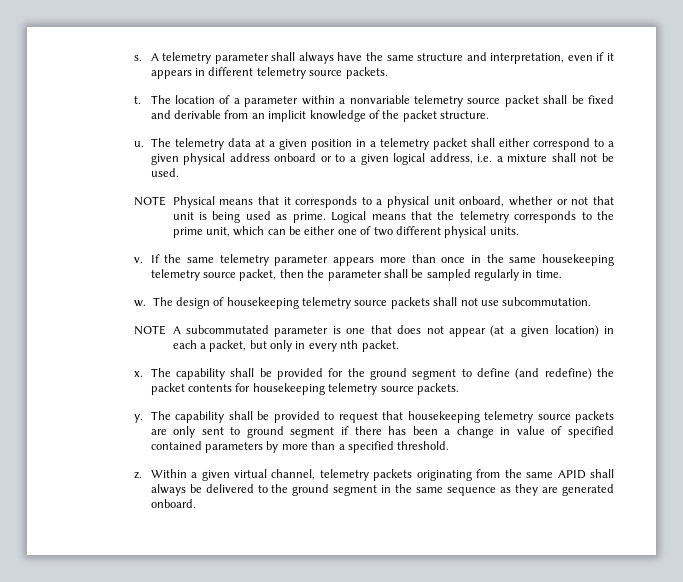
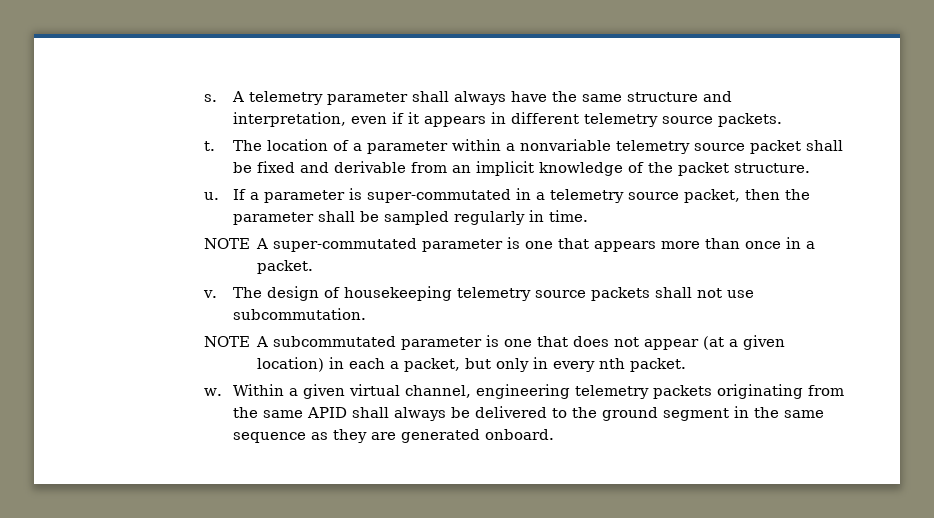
- The telemetry data at a given position in a telemetry packet shall either correspond to a given physical address onboard or to a given logical address, i.e. a mixture shall not be used.
- NOTE Physical means that it corresponds to a physical unit onboard, whether or not that unit is being used as prime. Logical means that the telemetry corresponds to the prime unit, which can be either one of two different physical units.
- v. If the same telemetry parameter appears more than once in the same housekeeping telemetry source packet, then the parameter shall be sampled regularly in time.
+ If a parameter is super-commutated in a telemetry source packet, then the parameter shall be sampled regularly in time.
- w.
+ NOTE A super‐commutated parameter is one that appears more than once in a packet.
+ v.
- x. The capability shall be provided for the ground segment to define (and redefine) the packet contents for housekeeping telemetry source packets.
- y. The capability shall be provided to request that housekeeping telemetry source packets are only sent to ground segment if there has been a change in value of specified contained parameters by more than a specified threshold.
- z.
+ w.
- Within a given virtual channel, telemetry packets originating from the same APID shall always be delivered to the ground segment in the same sequence as they are generated onboard.
+ Within a given virtual channel, engineering telemetry packets originating from the same APID shall always be delivered to the ground segment in the same sequence as they are generated onboard.

